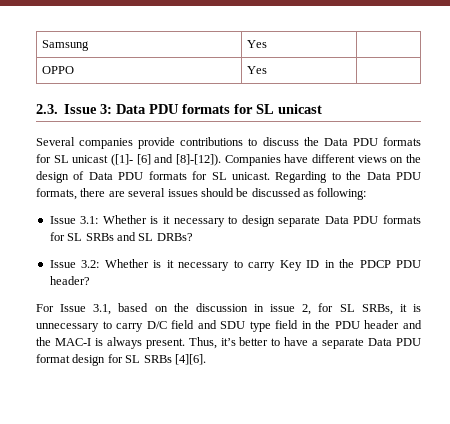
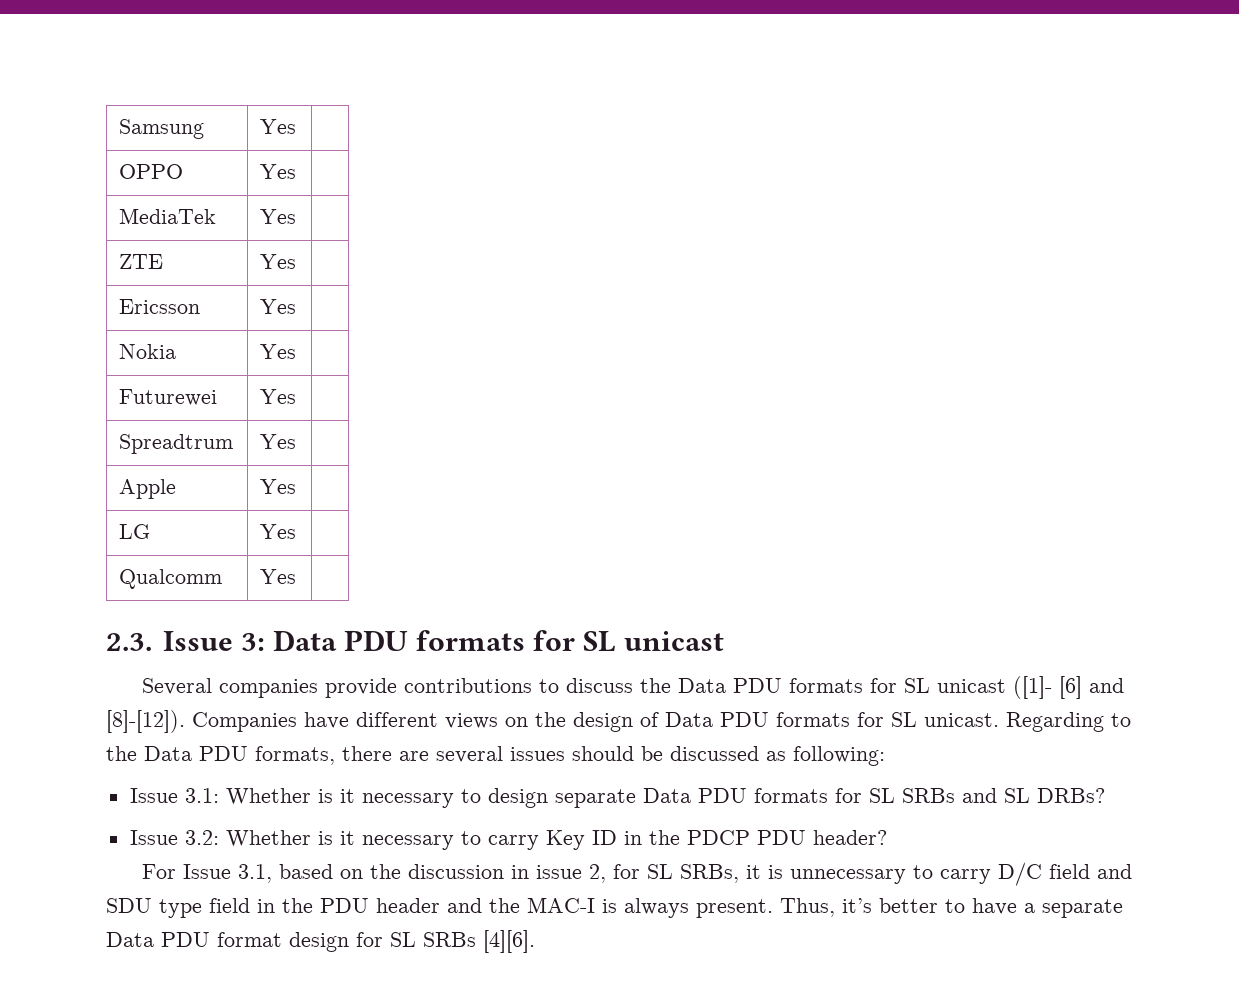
+ MediaTek | Yes |
+ ZTE | Yes |
+ Ericsson | Yes |
+ Nokia | Yes |
+ Futurewei | Yes |
+ Spreadtrum | Yes |
+ Apple | Yes |
+ LG | Yes |
+ Qualcomm | Yes |

